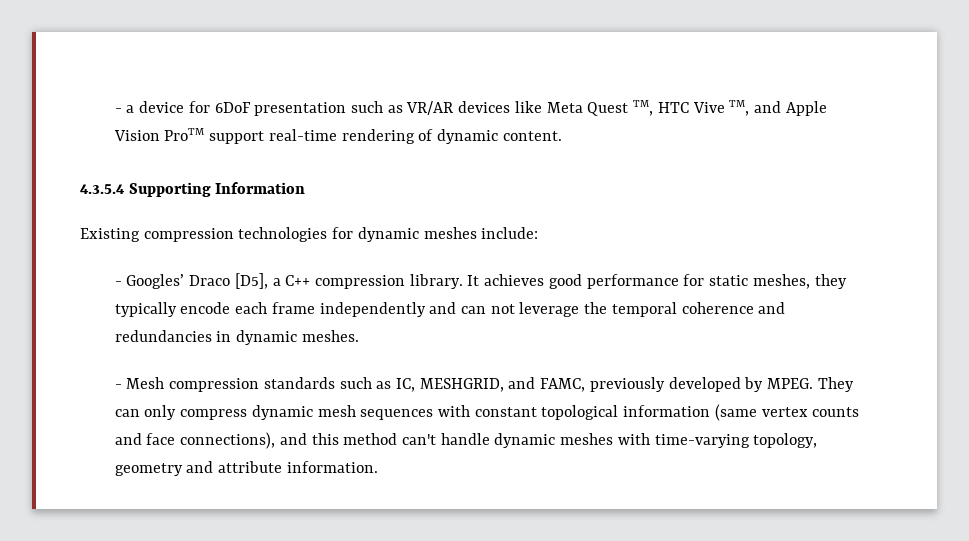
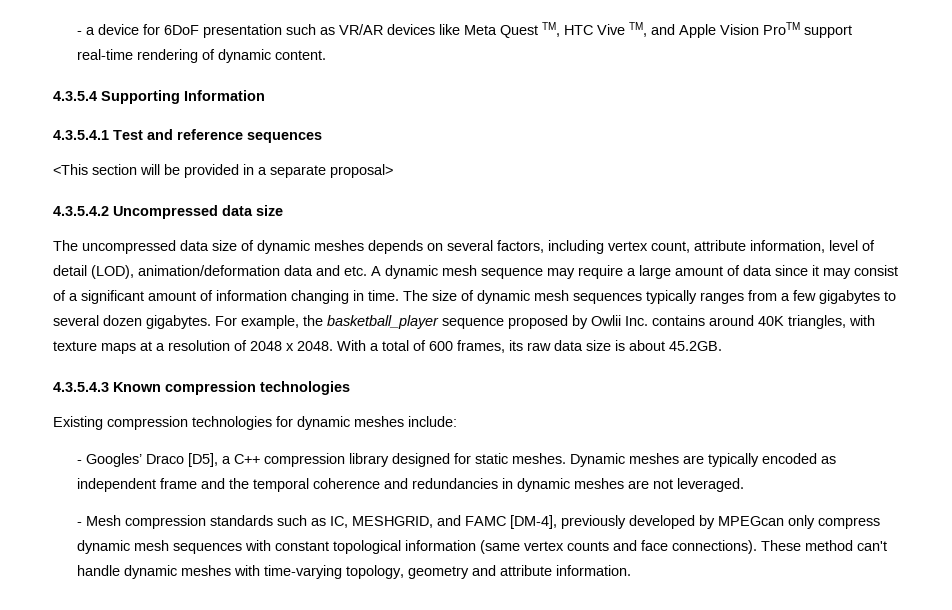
+ 4.3.5.4.1 Test and reference sequences
+ <This section will be provided in a separate proposal>
+ 4.3.5.4.2 Uncompressed data size
+ The uncompressed data size of dynamic meshes depends on several factors, including vertex count, attribute information, level of detail (LOD), animation/deformation data and etc. A dynamic mesh sequence may require a large amount of data since it may consist of a significant amount of information changing in time. The size of dynamic mesh sequences typically ranges from a few gigabytes to several dozen gigabytes. For example, the basketball_player sequence proposed by Owlii Inc. contains around 40K triangles, with texture maps at a resolution of 2048 x 2048. With a total of 600 frames, its raw data size is about 45.2GB.
+ 4.3.5.4.3 Known compression technologies
- - Googles’ Draco [D5], a C++ compression library. It achieves good performance for static meshes, they typically encode each frame independently and can not leverage the temporal coherence and redundancies in dynamic meshes.
+ - Googles’ Draco [D5], a C++ compression library designed for static meshes. Dynamic meshes are typically encoded as independent frame and the temporal coherence and redundancies in dynamic meshes are not leveraged.
- - Mesh compression standards such as IC, MESHGRID, and FAMC, previously developed by MPEG. They can only compress dynamic mesh sequences with constant topological information (same vertex counts and face connections), and this method can't handle dynamic meshes with time-varying topology, geometry and attribute information.
+ - Mesh compression standards such as IC, MESHGRID, and FAMC [DM-4], previously developed by MPEGcan only compress dynamic mesh sequences with constant topological information (same vertex counts and face connections). These method can't handle dynamic meshes with time-varying topology, geometry and attribute information.

